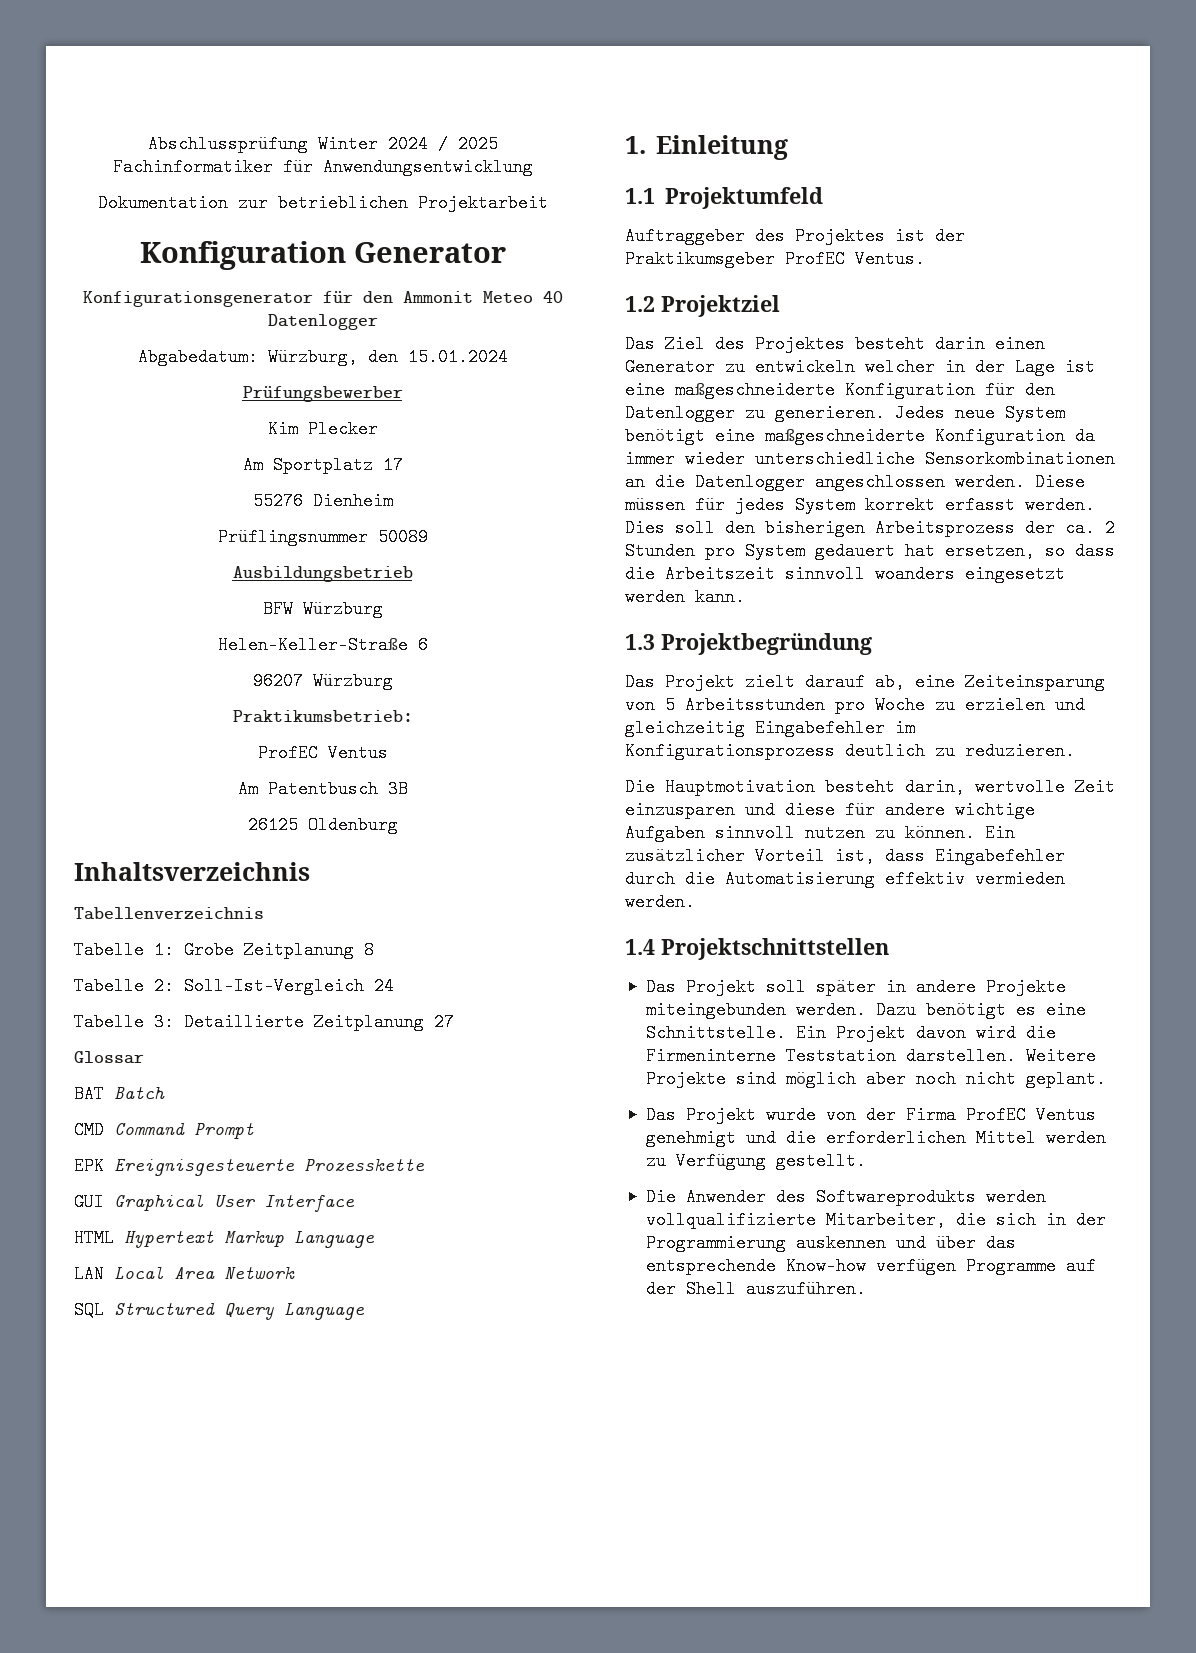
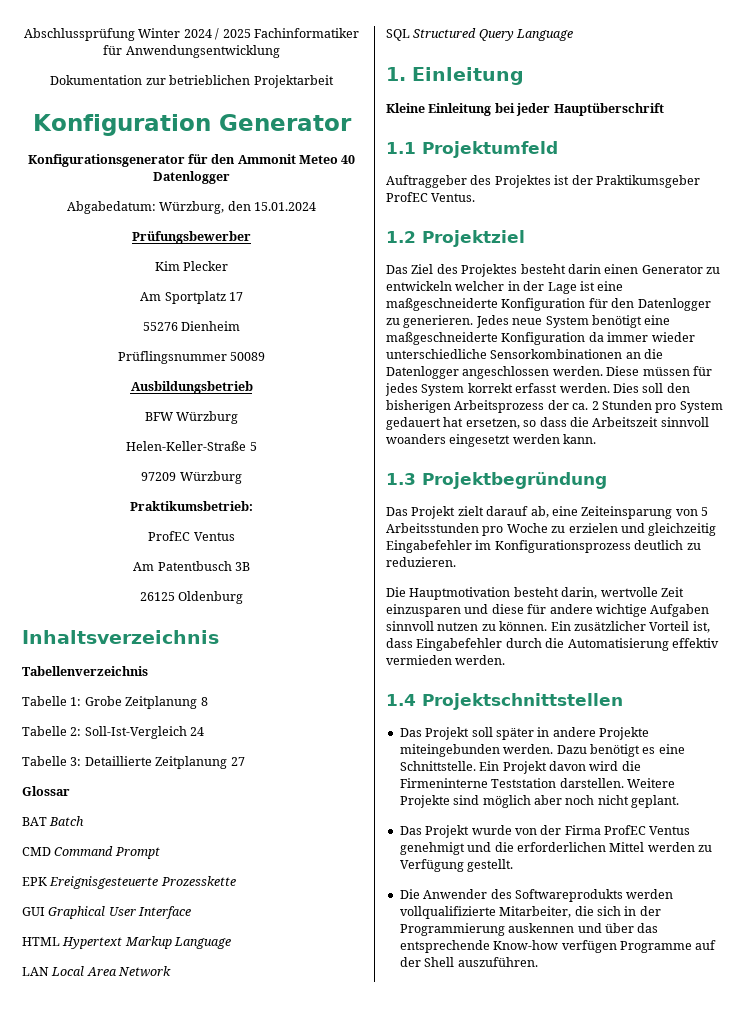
- Helen-Keller-Straße 6
- 96207 Würzburg
+ Helen-Keller-Straße 5
+ 97209 Würzburg
+ Kleine Einleitung bei jeder Hauptüberschrift

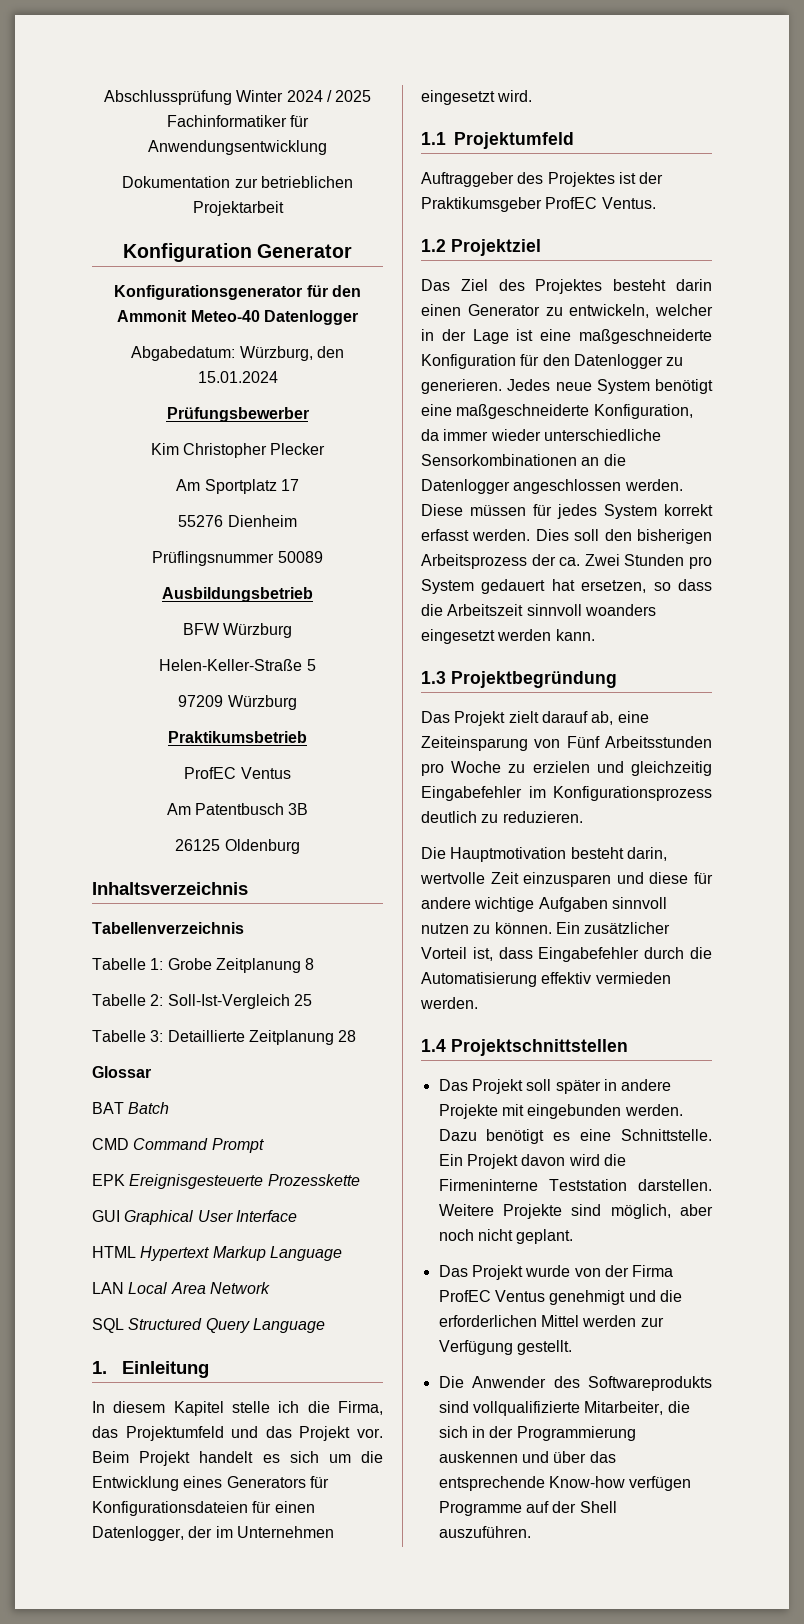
- Konfigurationsgenerator für den Ammonit Meteo 40 Datenlogger
+ Konfigurationsgenerator für den Ammonit Meteo-40 Datenlogger
- Kim Plecker
+ Kim Christopher Plecker
- Praktikumsbetrieb:
+ Praktikumsbetrieb
- Tabelle 2: Soll-Ist-Vergleich 24
+ Tabelle 2: Soll-Ist-Vergleich 25
- Tabelle 3: Detaillierte Zeitplanung 27
+ Tabelle 3: Detaillierte Zeitplanung 28
- Kleine Einleitung bei jeder Hauptüberschrift
+ In diesem Kapitel stelle ich die Firma, das Projektumfeld und das Projekt vor. Beim Projekt handelt es sich um die Entwicklung eines Generators für Konfigurationsdateien für einen Datenlogger, der im Unternehmen eingesetzt wird.
- Das Ziel des Projektes besteht darin einen Generator zu entwickeln welcher in der Lage ist eine maßgeschneiderte Konfiguration für den Datenlogger zu generieren.
+ Das Ziel des Projektes besteht darin einen Generator zu entwickeln, welcher in der Lage ist eine maßgeschneiderte Konfiguration für den Datenlogger zu generieren.
- Jedes neue System benötigt eine maßgeschneiderte Konfiguration da immer wieder unterschiedliche Sensorkombinationen an die Datenlogger angeschlossen werden.
+ Jedes neue System benötigt eine maßgeschneiderte Konfiguration, da immer wieder unterschiedliche Sensorkombinationen an die Datenlogger angeschlossen werden.
- Dies soll den bisherigen Arbeitsprozess der ca. 2 Stunden pro System gedauert hat ersetzen, so dass die Arbeitszeit sinnvoll woanders eingesetzt werden kann.
+ Dies soll den bisherigen Arbeitsprozess der ca. Zwei Stunden pro System gedauert hat ersetzen, so dass die Arbeitszeit sinnvoll woanders eingesetzt werden kann.
- Das Projekt zielt darauf ab, eine Zeiteinsparung von 5 Arbeitsstunden pro Woche zu erzielen und gleichzeitig Eingabefehler im Konfigurationsprozess deutlich zu reduzieren.
+ Das Projekt zielt darauf ab, eine Zeiteinsparung von Fünf Arbeitsstunden pro Woche zu erzielen und gleichzeitig Eingabefehler im Konfigurationsprozess deutlich zu reduzieren.
- Das Projekt soll später in andere Projekte miteingebunden werden.
+ Das Projekt soll später in andere Projekte mit eingebunden werden.
- Weitere Projekte sind möglich aber noch nicht geplant.
+ Weitere Projekte sind möglich, aber noch nicht geplant.
- Das Projekt wurde von der Firma ProfEC Ventus genehmigt und die erforderlichen Mittel werden zu Verfügung gestellt.
+ Das Projekt wurde von der Firma ProfEC Ventus genehmigt und die erforderlichen Mittel werden zur Verfügung gestellt.
- Die Anwender des Softwareprodukts werden vollqualifizierte Mitarbeiter, die sich in der Programmierung auskennen und über das entsprechende Know-how verfügen Programme auf der Shell auszuführen.
+ Die Anwender des Softwareprodukts sind vollqualifizierte Mitarbeiter, die sich in der Programmierung auskennen und über das entsprechende Know-how verfügen Programme auf der Shell auszuführen.

